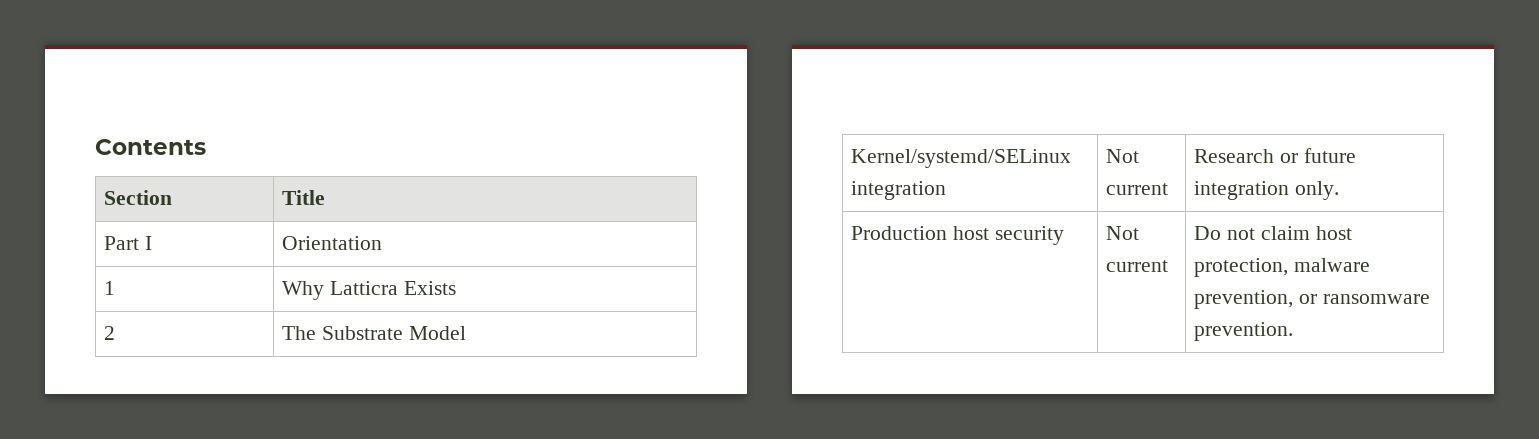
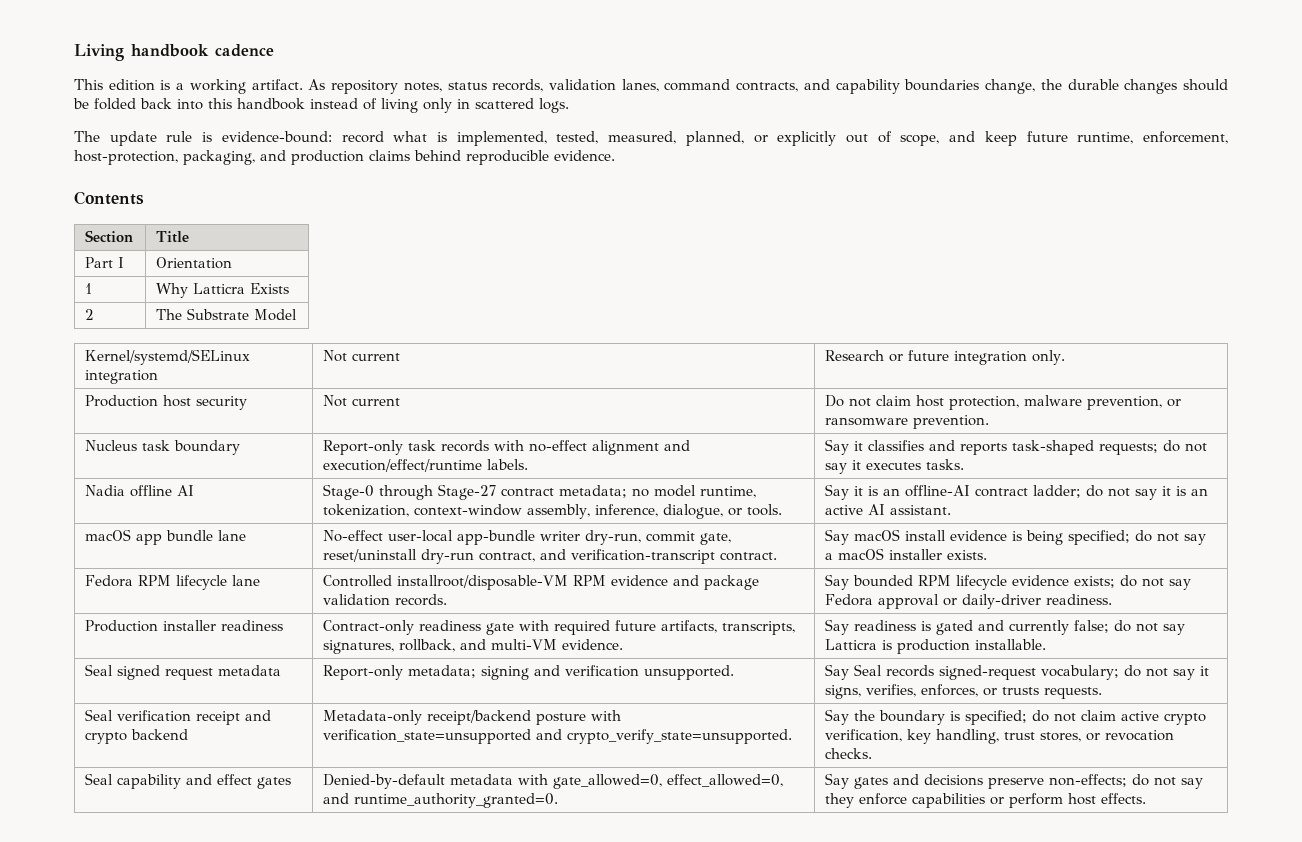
+ Living handbook cadence
+ This edition is a working artifact. As repository notes, status records, validation lanes, command contracts, and capability boundaries change, the durable changes should be folded back into this handbook instead of living only in scattered logs.
+ The update rule is evidence-bound: record what is implemented, tested, measured, planned, or explicitly out of scope, and keep future runtime, enforcement, host-protection, packaging, and production claims behind reproducible evidence.
+ Nucleus task boundary | Report-only task records with no-effect alignment and execution/effect/runtime labels. | Say it classifies and reports task-shaped requests; do not say it executes tasks.
+ Nadia offline AI | Stage-0 through Stage-27 contract metadata; no model runtime, tokenization, context-window assembly, inference, dialogue, or tools. | Say it is an offline-AI contract ladder; do not say it is an active AI assistant.
+ macOS app bundle lane | No-effect user-local app-bundle writer dry-run, commit gate, reset/uninstall dry-run contract, and verification-transcript contract. | Say macOS install evidence is being specified; do not say a macOS installer exists.
+ Fedora RPM lifecycle lane | Controlled installroot/disposable-VM RPM evidence and package validation records. | Say bounded RPM lifecycle evidence exists; do not say Fedora approval or daily-driver readiness.
+ Production installer readiness | Contract-only readiness gate with required future artifacts, transcripts, signatures, rollback, and multi-VM evidence. | Say readiness is gated and currently false; do not say Latticra is production installable.
+ Seal signed request metadata | Report-only metadata; signing and verification unsupported. | Say Seal records signed-request vocabulary; do not say it signs, verifies, enforces, or trusts requests.
+ Seal verification receipt and crypto backend | Metadata-only receipt/backend posture with verification_state=unsupported and crypto_verify_state=unsupported. | Say the boundary is specified; do not claim active crypto verification, key handling, trust stores, or revocation checks.
+ Seal capability and effect gates | Denied-by-default metadata with gate_allowed=0, effect_allowed=0, and runtime_authority_granted=0. | Say gates and decisions preserve non-effects; do not say they enforce capabilities or perform host effects.

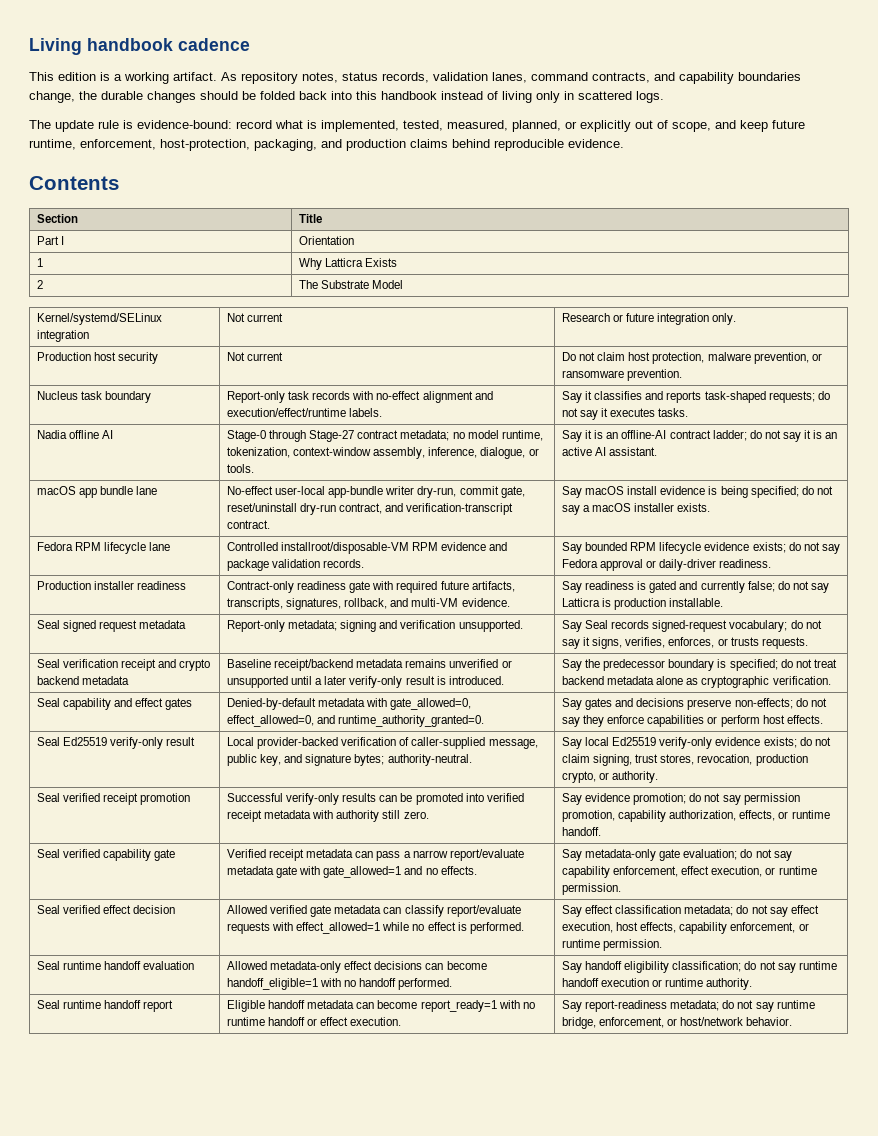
- Seal verification receipt and crypto backend | Metadata-only receipt/backend posture with verification_state=unsupported and crypto_verify_state=unsupported. | Say the boundary is specified; do not claim active crypto verification, key handling, trust stores, or revocation checks.
+ Seal verification receipt and crypto backend metadata | Baseline receipt/backend metadata remains unverified or unsupported until a later verify-only result is introduced. | Say the predecessor boundary is specified; do not treat backend metadata alone as cryptographic verification.
+ Seal Ed25519 verify-only result | Local provider-backed verification of caller-supplied message, public key, and signature bytes; authority-neutral. | Say local Ed25519 verify-only evidence exists; do not claim signing, trust stores, revocation, production crypto, or authority.
+ Seal verified receipt promotion | Successful verify-only results can be promoted into verified receipt metadata with authority still zero. | Say evidence promotion; do not say permission promotion, capability authorization, effects, or runtime handoff.
+ Seal verified capability gate | Verified receipt metadata can pass a narrow report/evaluate metadata gate with gate_allowed=1 and no effects. | Say metadata-only gate evaluation; do not say capability enforcement, effect execution, or runtime permission.
+ Seal verified effect decision | Allowed verified gate metadata can classify report/evaluate requests with effect_allowed=1 while no effect is performed. | Say effect classification metadata; do not say effect execution, host effects, capability enforcement, or runtime permission.
+ Seal runtime handoff evaluation | Allowed metadata-only effect decisions can become handoff_eligible=1 with no handoff performed. | Say handoff eligibility classification; do not say runtime handoff execution or runtime authority.
+ Seal runtime handoff report | Eligible handoff metadata can become report_ready=1 with no runtime handoff or effect execution. | Say report-readiness metadata; do not say runtime bridge, enforcement, or host/network behavior.

